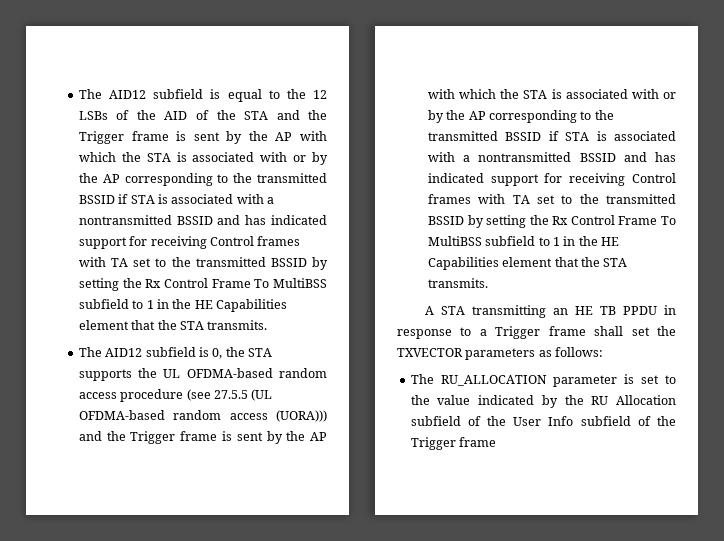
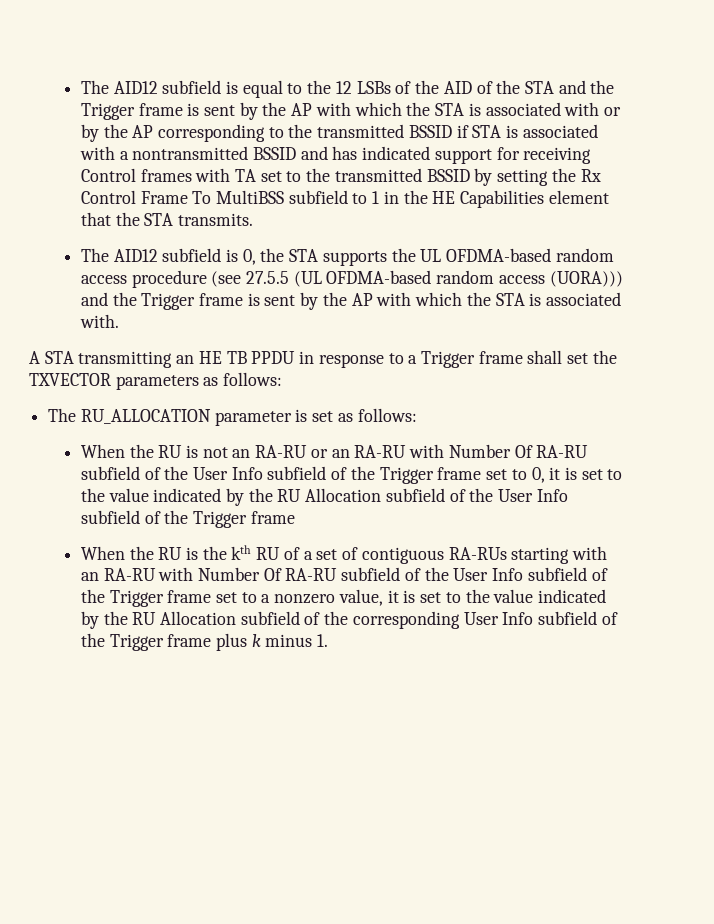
- The AID12 subfield is 0, the STA supports the UL OFDMA-based random access procedure (see 27.5.5 (UL OFDMA-based random access (UORA))) and the Trigger frame is sent by the AP with which the STA is associated with or by the AP corresponding to the transmitted BSSID if STA is associated with a nontransmitted BSSID and has indicated support for receiving Control frames with TA set to the transmitted BSSID by setting the Rx Control Frame To MultiBSS subfield to 1 in the HE Capabilities element that the STA transmits.
+ The AID12 subfield is 0, the STA supports the UL OFDMA-based random access procedure (see 27.5.5 (UL OFDMA-based random access (UORA))) and the Trigger frame is sent by the AP with which the STA is associated with.
- The RU_ALLOCATION parameter is set to the value indicated by the RU Allocation subfield of the User Info subfield of the Trigger frame
+ The RU_ALLOCATION parameter is set as follows:
+ When the RU is not an RA-RU or an RA-RU with Number Of RA-RU subfield of the User Info subfield of the Trigger frame set to 0, it is set to the value indicated by the RU Allocation subfield of the User Info subfield of the Trigger frame
+ When the RU is the kth RU of a set of contiguous RA-RUs starting with an RA-RU with Number Of RA-RU subfield of the User Info subfield of the Trigger frame set to a nonzero value, it is set to the value indicated by the RU Allocation subfield of the corresponding User Info subfield of the Trigger frame plus k minus 1.

